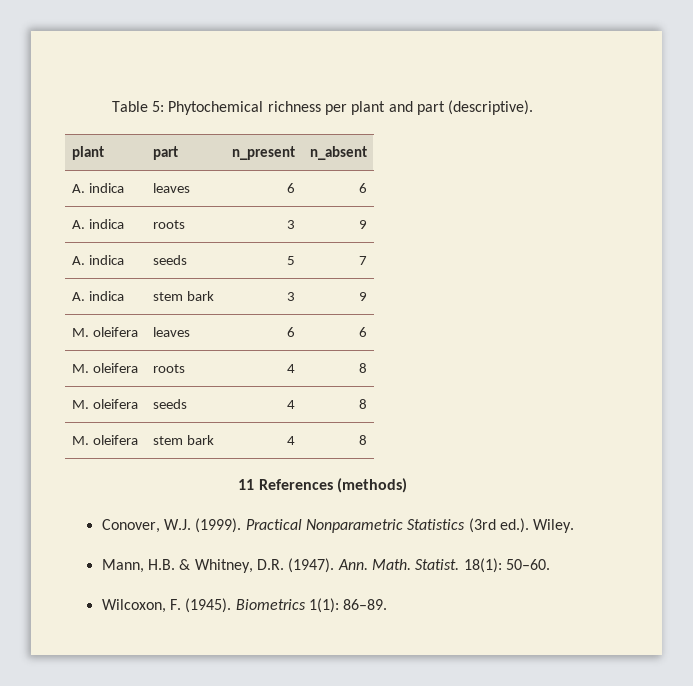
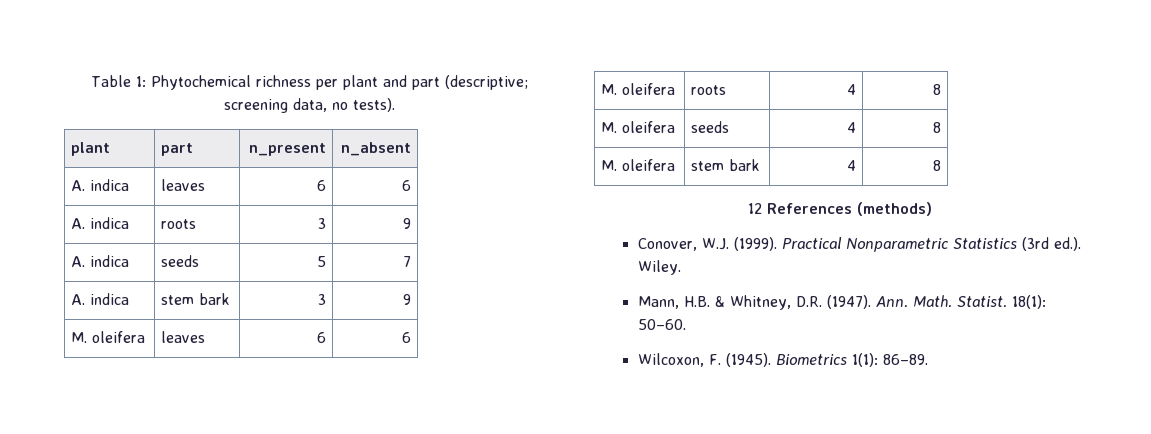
- Table 5: Phytochemical richness per plant and part (descriptive).
+ Table 1: Phytochemical richness per plant and part (descriptive; screening data, no tests).
- 11 References (methods)
+ 12 References (methods)

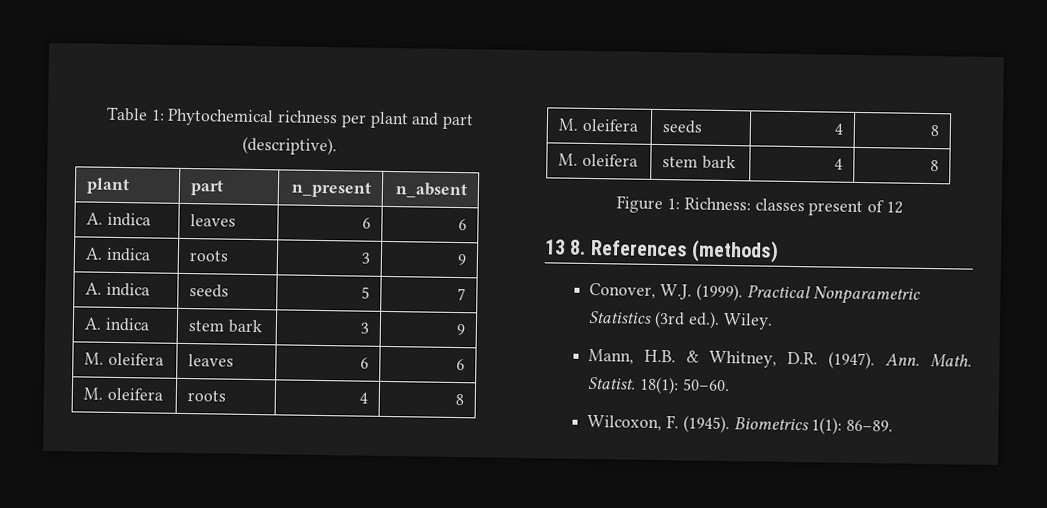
- Table 1: Phytochemical richness per plant and part (descriptive; screening data, no tests).
+ Table 1: Phytochemical richness per plant and part (descriptive).
- 12 References (methods)
+ Figure 1: Richness: classes present of 12
+ 13 8. References (methods)

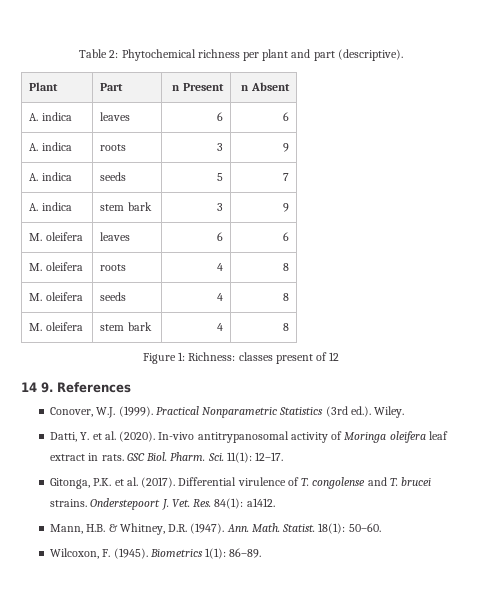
- Table 1: Phytochemical richness per plant and part (descriptive).
+ Table 2: Phytochemical richness per plant and part (descriptive).
- plant | part | n_present | n_absent
+ Plant | Part | n Present | n Absent
- 13 8. References (methods)
+ 14 9. References
+ Datti, Y. et al. (2020). In-vivo antitrypanosomal activity of Moringa oleifera leaf extract in rats. GSC Biol. Pharm. Sci. 11(1): 12–17.
+ Gitonga, P.K. et al. (2017). Differential virulence of T. congolense and T. brucei strains. Onderstepoort J. Vet. Res. 84(1): a1412.

